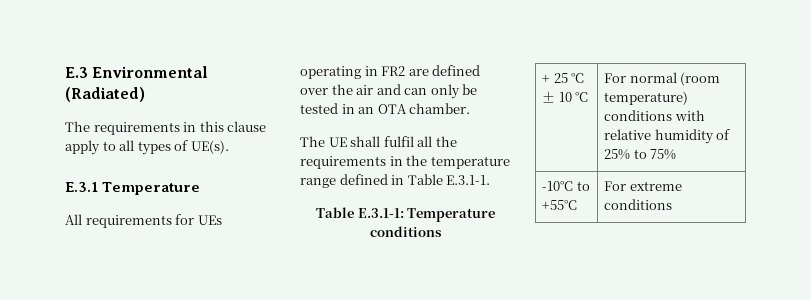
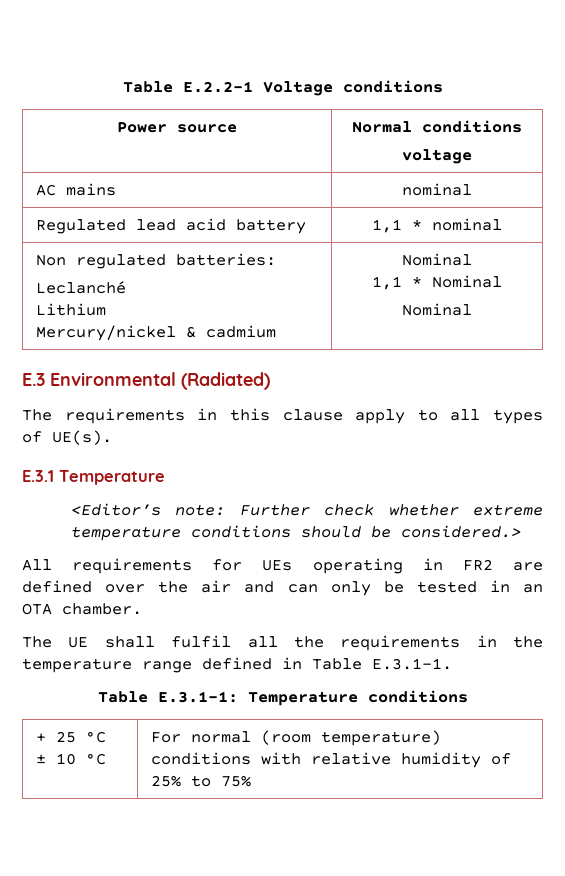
+ Table E.2.2-1 Voltage conditions
+ Power source | Normal conditions
+ voltage
+ AC mains | nominal
+ Regulated lead acid battery | 1,1 * nominal
+ Non regulated batteries:
+ Leclanché
+ Lithium
+ Mercury/nickel & cadmium | Nominal
+ 1,1 * Nominal
+ Nominal
+ <Editor’s note: Further check whether extreme temperature conditions should be considered.>
- -10°C to +55°C | For extreme conditions

